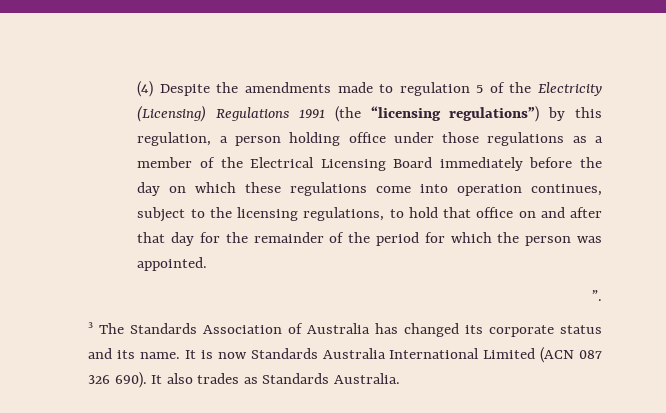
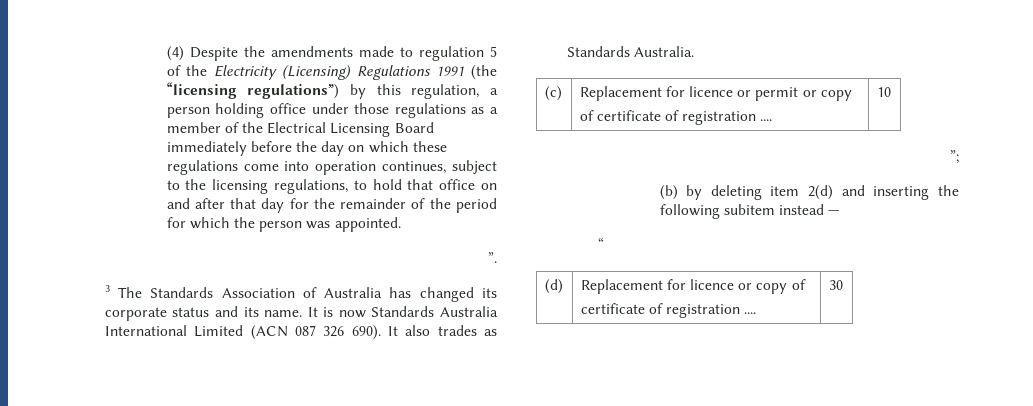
+ (c) | Replacement for licence or permit or copy
+ of certificate of registration .... | 10
+ ”;
+ (b) by deleting item 2(d) and inserting the following subitem instead —
+ “
+ (d) | Replacement for licence or copy of
+ certificate of registration .... | 30

